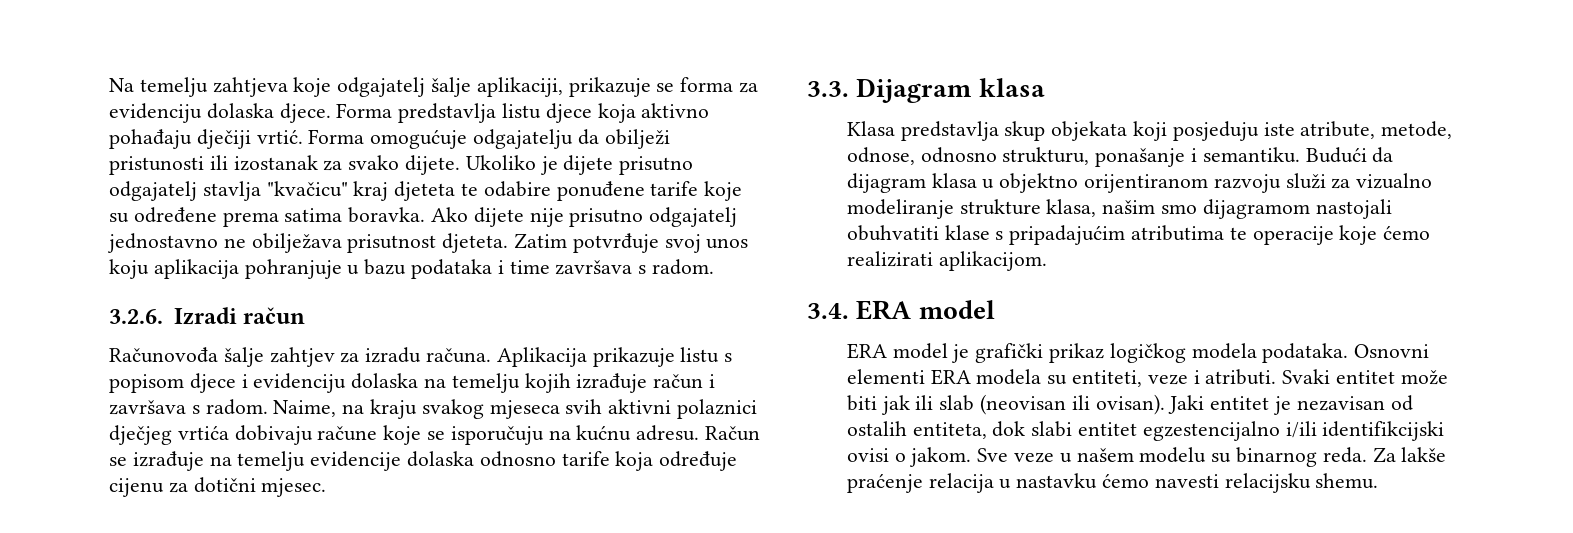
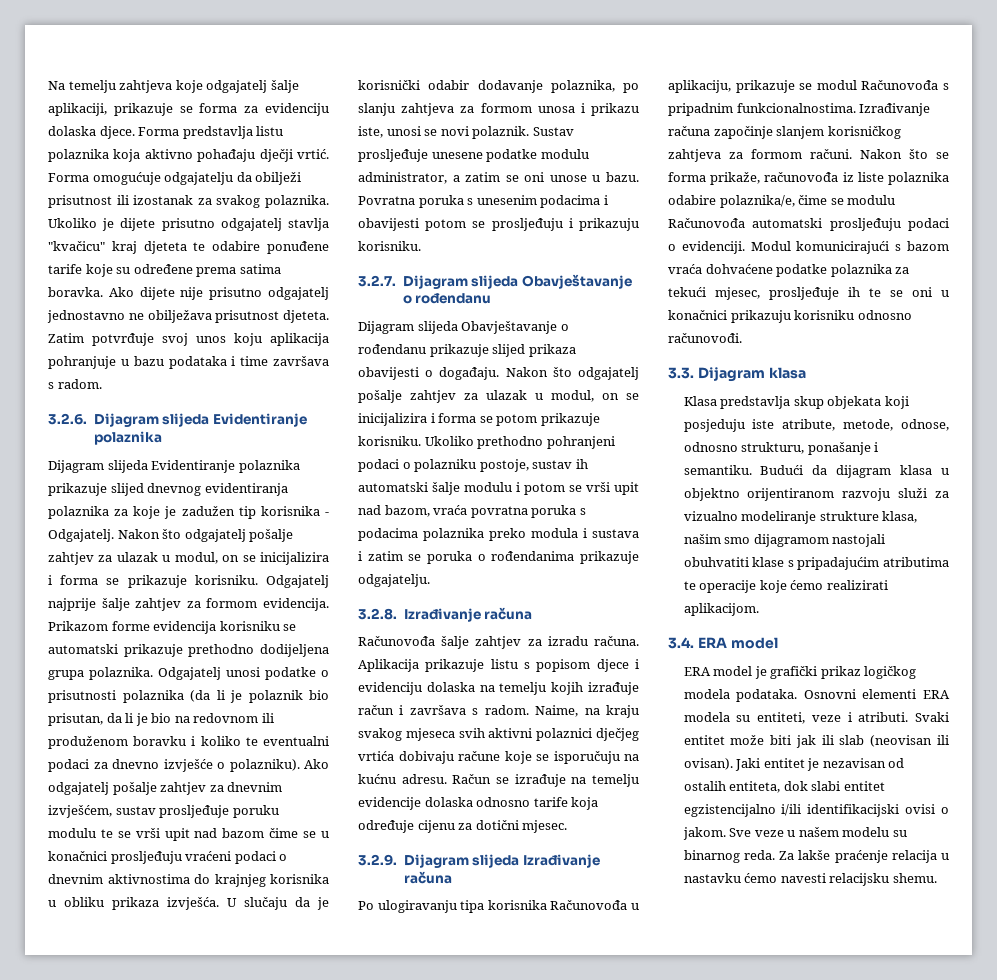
- Forma predstavlja listu djece koja aktivno pohađaju dječiji vrtić.
+ Forma predstavlja listu polaznika koja aktivno pohađaju dječji vrtić.
- Forma omogućuje odgajatelju da obilježi pristunosti ili izostanak za svako dijete.
+ Forma omogućuje odgajatelju da obilježi prisutnost ili izostanak za svakog polaznika.
- 3.2.6. Izradi račun
+ 3.2.6. Dijagram slijeda Evidentiranje polaznika
+ Dijagram slijeda Evidentiranje polaznika prikazuje slijed dnevnog evidentiranja polaznika za koje je zadužen tip korisnika - Odgajatelj. Nakon što odgajatelj pošalje zahtjev za ulazak u modul, on se inicijalizira i forma se prikazuje korisniku. Odgajatelj najprije šalje zahtjev za formom evidencija. Prikazom forme evidencija korisniku se automatski prikazuje prethodno dodijeljena grupa polaznika. Odgajatelj unosi podatke o prisutnosti polaznika (da li je polaznik bio prisutan, da li je bio na redovnom ili produženom boravku i koliko te eventualni podaci za dnevno izvješće o polazniku). Ako odgajatelj pošalje zahtjev za dnevnim izvješćem, sustav prosljeđuje poruku modulu te se vrši upit nad bazom čime se u konačnici prosljeđuju vraćeni podaci o dnevnim aktivnostima do krajnjeg korisnika u obliku prikaza izvješća. U slučaju da je korisnički odabir dodavanje polaznika, po slanju zahtjeva za formom unosa i prikazu iste, unosi se novi polaznik. Sustav prosljeđuje unesene podatke modulu administrator, a zatim se oni unose u bazu. Povratna poruka s unesenim podacima i obavijesti potom se prosljeđuju i prikazuju korisniku.
+ 3.2.7. Dijagram slijeda Obavještavanje o rođendanu
+ Dijagram slijeda Obavještavanje o rođendanu prikazuje slijed prikaza obavijesti o događaju. Nakon što odgajatelj pošalje zahtjev za ulazak u modul, on se inicijalizira i forma se potom prikazuje korisniku. Ukoliko prethodno pohranjeni podaci o polazniku postoje, sustav ih automatski šalje modulu i potom se vrši upit nad bazom, vraća povratna poruka s podacima polaznika preko modula i sustava i zatim se poruka o rođendanima prikazuje odgajatelju.
+ 3.2.8. Izrađivanje računa
+ 3.2.9. Dijagram slijeda Izrađivanje računa
+ Po ulogiravanju tipa korisnika Računovođa u aplikaciju, prikazuje se modul Računovođa s pripadnim funkcionalnostima. Izrađivanje računa započinje slanjem korisničkog zahtjeva za formom računi. Nakon što se forma prikaže, računovođa iz liste polaznika odabire polaznika/e, čime se modulu Računovođa automatski prosljeđuju podaci o evidenciji. Modul komunicirajući s bazom vraća dohvaćene podatke polaznika za tekući mjesec, prosljeđuje ih te se oni u konačnici prikazuju korisniku odnosno računovođi.
- Jaki entitet je nezavisan od ostalih entiteta, dok slabi entitet egzestencijalno i/ili identifikcijski ovisi o jakom.
+ Jaki entitet je nezavisan od ostalih entiteta, dok slabi entitet egzistencijalno i/ili identifikacijski ovisi o jakom.

